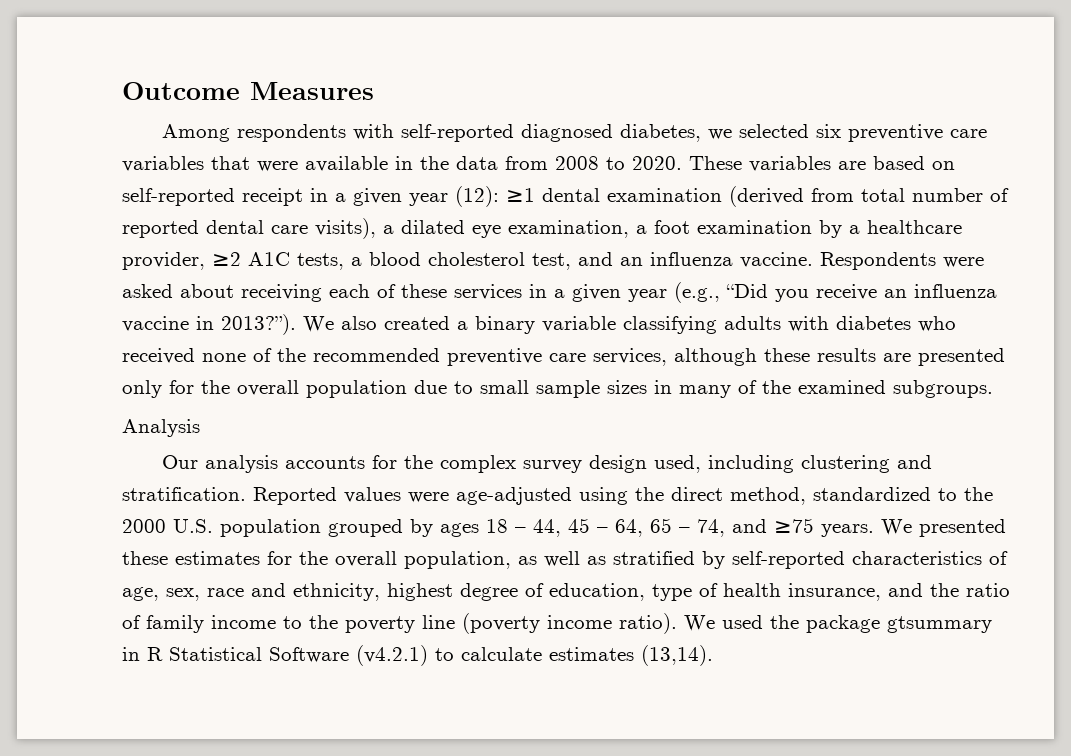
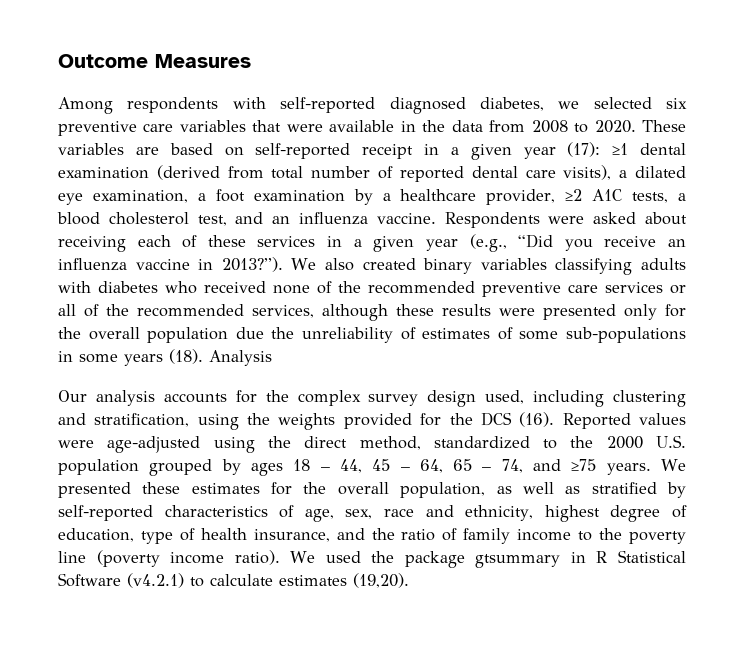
- These variables are based on self-reported receipt in a given year (12): ≥1 dental examination (derived from total number of reported dental care visits), a dilated eye examination, a foot examination by a healthcare provider, ≥2 A1C tests, a blood cholesterol test, and an influenza vaccine.
+ These variables are based on self-reported receipt in a given year (17): ≥1 dental examination (derived from total number of reported dental care visits), a dilated eye examination, a foot examination by a healthcare provider, ≥2 A1C tests, a blood cholesterol test, and an influenza vaccine.
- We also created a binary variable classifying adults with diabetes who received none of the recommended preventive care services, although these results are presented only for the overall population due to small sample sizes in many of the examined subgroups.
- Analysis
+ We also created binary variables classifying adults with diabetes who received none of the recommended preventive care services or all of the recommended services, although these results were presented only for the overall population due the unreliability of estimates of some sub-populations in some years (18). Analysis
- Our analysis accounts for the complex survey design used, including clustering and stratification.
+ Our analysis accounts for the complex survey design used, including clustering and stratification, using the weights provided for the DCS (16).
- We used the package gtsummary in R Statistical Software (v4.2.1) to calculate estimates (13,14).
+ We used the package gtsummary in R Statistical Software (v4.2.1) to calculate estimates (19,20).

